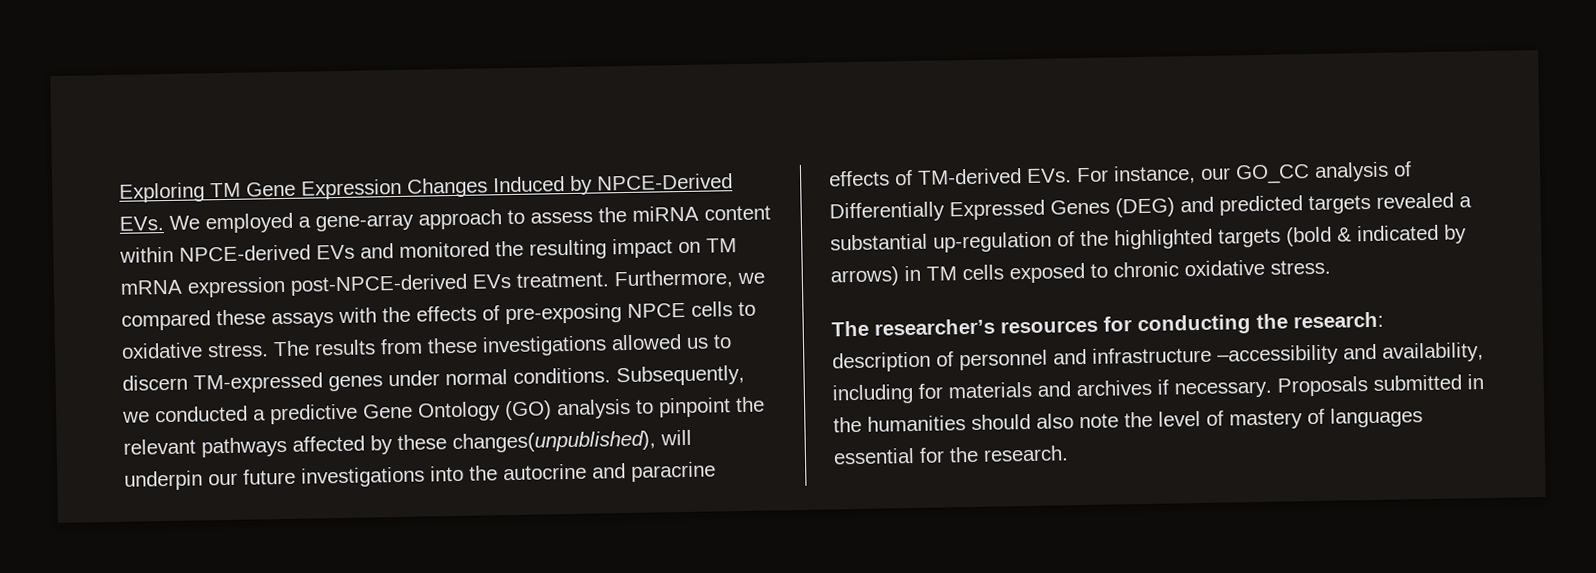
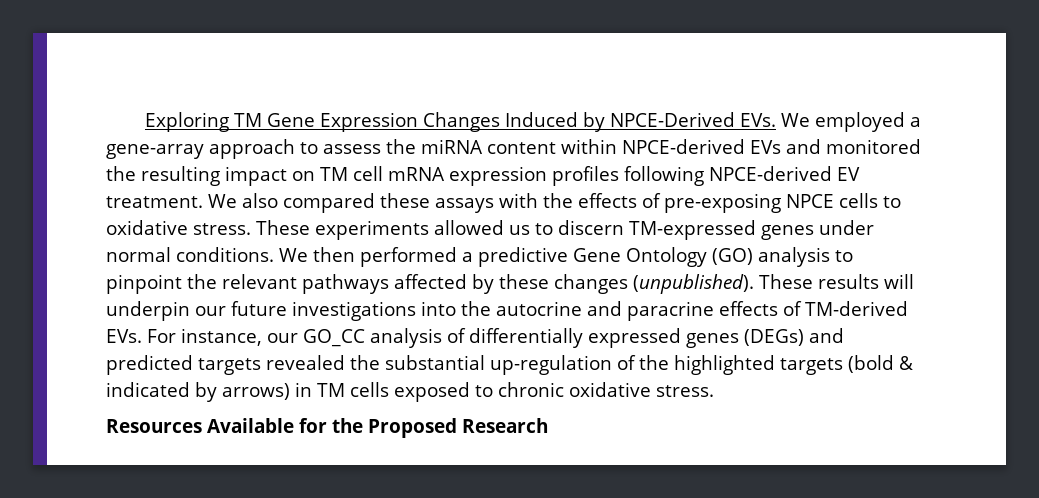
- Exploring TM Gene Expression Changes Induced by NPCE-Derived EVs. We employed a gene-array approach to assess the miRNA content within NPCE-derived EVs and monitored the resulting impact on TM mRNA expression post-NPCE-derived EVs treatment. Furthermore, we compared these assays with the effects of pre-exposing NPCE cells to oxidative stress.
+ Exploring TM Gene Expression Changes Induced by NPCE-Derived EVs. We employed a gene-array approach to assess the miRNA content within NPCE-derived EVs and monitored the resulting impact on TM cell mRNA expression profiles following NPCE-derived EV treatment. We also compared these assays with the effects of pre-exposing NPCE cells to oxidative stress.
- The results from these investigations allowed us to discern TM-expressed genes under normal conditions.
+ These experiments allowed us to discern TM-expressed genes under normal conditions.
- Subsequently, we conducted a predictive Gene Ontology (GO) analysis to pinpoint the relevant pathways affected by these changes(unpublished), will underpin our future investigations into the autocrine and paracrine effects of TM-derived EVs. For instance, our GO_CC analysis of Differentially Expressed Genes (DEG) and predicted targets revealed a substantial up-regulation of the highlighted targets (bold & indicated by arrows) in TM cells exposed to chronic oxidative stress.
+ We then performed a predictive Gene Ontology (GO) analysis to pinpoint the relevant pathways affected by these changes (unpublished). These results will underpin our future investigations into the autocrine and paracrine effects of TM-derived EVs. For instance, our GO_CC analysis of differentially expressed genes (DEGs) and predicted targets revealed the substantial up-regulation of the highlighted targets (bold & indicated by arrows) in TM cells exposed to chronic oxidative stress.
- The researcher’s resources for conducting the research: description of personnel and infrastructure –accessibility and availability, including for materials and archives if necessary. Proposals submitted in the humanities should also note the level of mastery of languages essential for the research.
+ Resources Available for the Proposed Research

